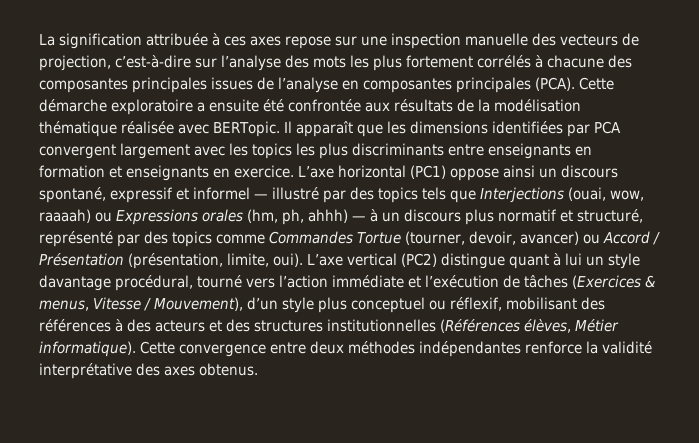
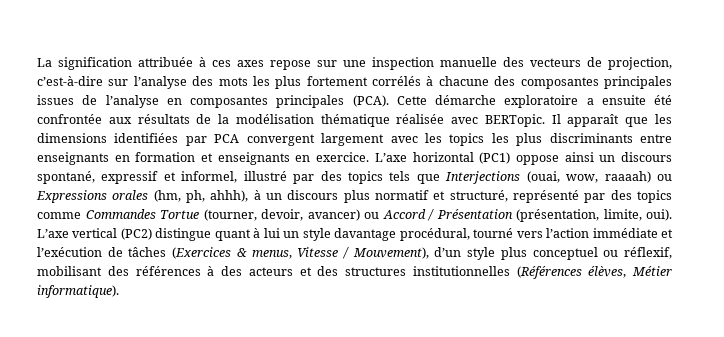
- L’axe horizontal (PC1) oppose ainsi un discours spontané, expressif et informel — illustré par des topics tels que Interjections (ouai, wow, raaaah) ou Expressions orales (hm, ph, ahhh) — à un discours plus normatif et structuré, représenté par des topics comme Commandes Tortue (tourner, devoir, avancer) ou Accord / Présentation (présentation, limite, oui).
+ L’axe horizontal (PC1) oppose ainsi un discours spontané, expressif et informel, illustré par des topics tels que Interjections (ouai, wow, raaaah) ou Expressions orales (hm, ph, ahhh), à un discours plus normatif et structuré, représenté par des topics comme Commandes Tortue (tourner, devoir, avancer) ou Accord / Présentation (présentation, limite, oui).
- Cette convergence entre deux méthodes indépendantes renforce la validité interprétative des axes obtenus.

